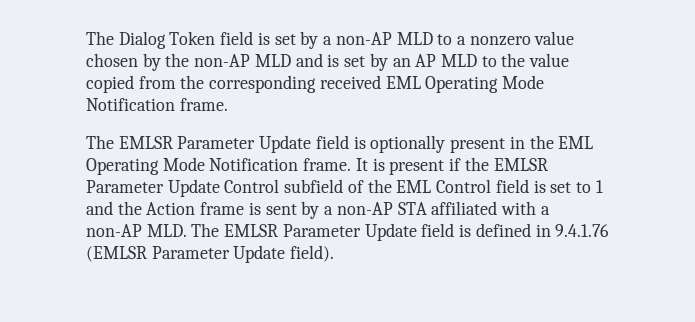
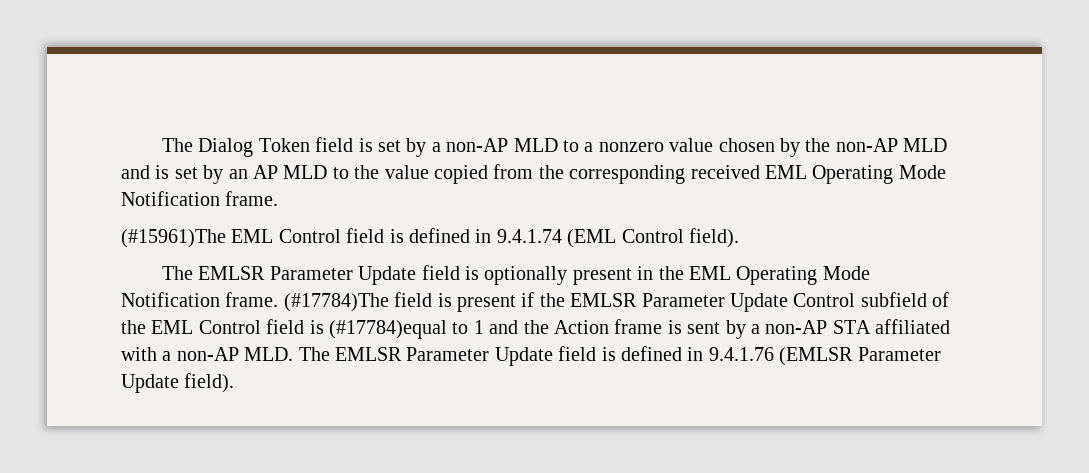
+ (#15961)The EML Control field is defined in 9.4.1.74 (EML Control field).
- It is present if the EMLSR Parameter Update Control subfield of the EML Control field is set to 1 and the Action frame is sent by a non-AP STA affiliated with a non-AP MLD. The EMLSR Parameter Update field is defined in 9.4.1.76 (EMLSR Parameter Update field).
+ (#17784)The field is present if the EMLSR Parameter Update Control subfield of the EML Control field is (#17784)equal to 1 and the Action frame is sent by a non-AP STA affiliated with a non-AP MLD. The EMLSR Parameter Update field is defined in 9.4.1.76 (EMLSR Parameter Update field).

